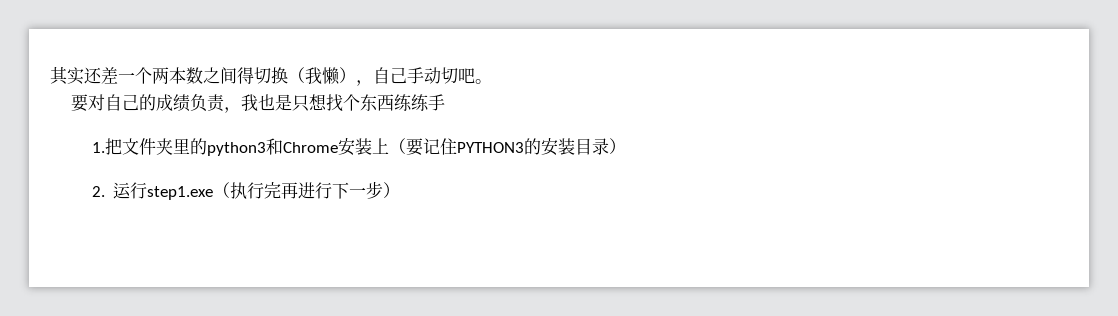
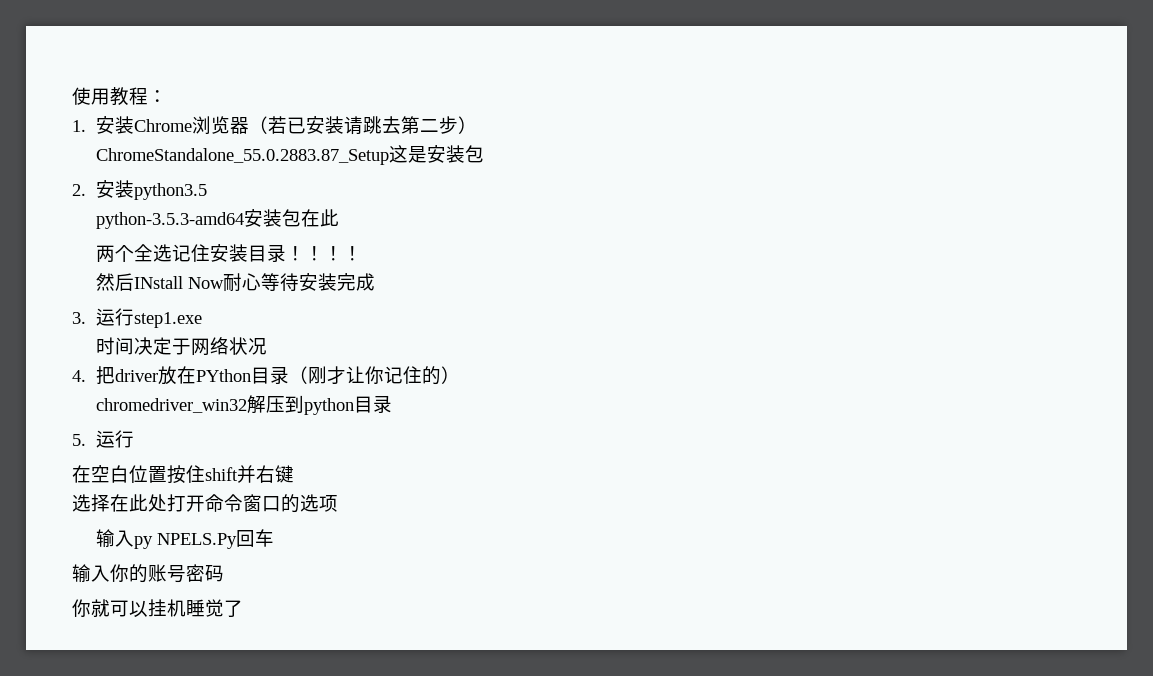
- 其实还差一个两本数之间得切换（我懒），自己手动切吧。
- 要对自己的成绩负责，我也是只想找个东西练练手
- 1.把文件夹里的python3和Chrome安装上（要记住PYTHON3的安装目录）
- 2.运行step1.exe（执行完再进行下一步）
+ 使用教程：
+ 1.安装Chrome浏览器（若已安装请跳去第二步）
+ ChromeStandalone_55.0.2883.87_Setup这是安装包
+ 2.安装python3.5
+ python-3.5.3-amd64安装包在此
+ 两个全选记住安装目录！！！！
+ 然后INstall Now耐心等待安装完成
+ 3.运行step1.exe
+ 时间决定于网络状况
+ 4.把driver放在PYthon目录（刚才让你记住的）
+ chromedriver_win32解压到python目录
+ 5.运行
+ 在空白位置按住shift并右键
+ 选择在此处打开命令窗口的选项
+ 输入py NPELS.Py回车
+ 输入你的账号密码
+ 你就可以挂机睡觉了

